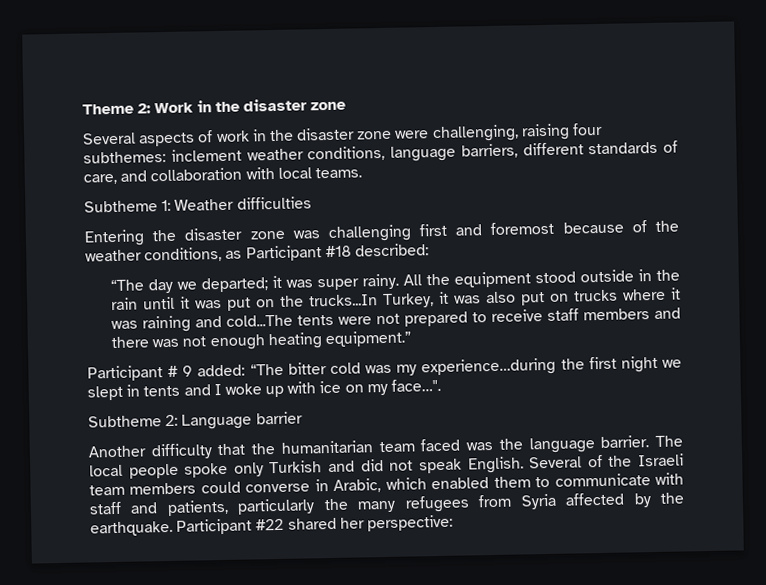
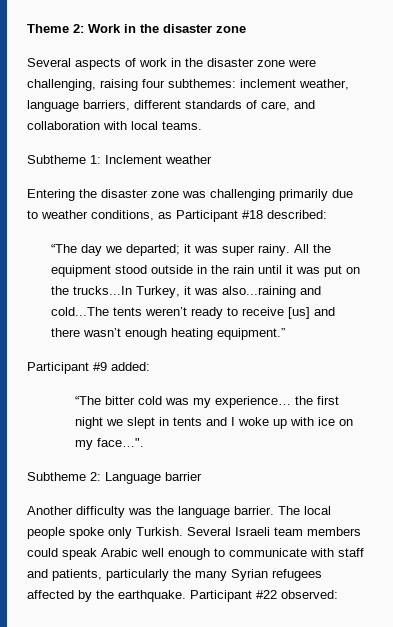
- Several aspects of work in the disaster zone were challenging, raising four subthemes: inclement weather conditions, language barriers, different standards of care, and collaboration with local teams.
+ Several aspects of work in the disaster zone were challenging, raising four subthemes: inclement weather, language barriers, different standards of care, and collaboration with local teams.
- Subtheme 1: Weather difficulties
+ Subtheme 1: Inclement weather
- Entering the disaster zone was challenging first and foremost because of the weather conditions, as Participant #18 described:
+ Entering the disaster zone was challenging primarily due to weather conditions, as Participant #18 described:
- All the equipment stood outside in the rain until it was put on the trucks...In Turkey, it was also put on trucks where it was raining and cold...The tents were not prepared to receive staff members and there was not enough heating equipment.”
+ All the equipment stood outside in the rain until it was put on the trucks...In Turkey, it was also...raining and cold...The tents weren’t ready to receive [us] and there wasn’t enough heating equipment.”
- Participant # 9 added: “The bitter cold was my experience…during the first night we slept in tents and I woke up with ice on my face…".
+ Participant #9 added:
+ “The bitter cold was my experience… the first night we slept in tents and I woke up with ice on my face…".
- Another difficulty that the humanitarian team faced was the language barrier.
+ Another difficulty was the language barrier.
- The local people spoke only Turkish and did not speak English. Several of the Israeli team members could converse in Arabic, which enabled them to communicate with staff and patients, particularly the many refugees from Syria affected by the earthquake.
+ The local people spoke only Turkish. Several Israeli team members could speak Arabic well enough to communicate with staff and patients, particularly the many Syrian refugees affected by the earthquake.
- Participant #22 shared her perspective:
+ Participant #22 observed:

